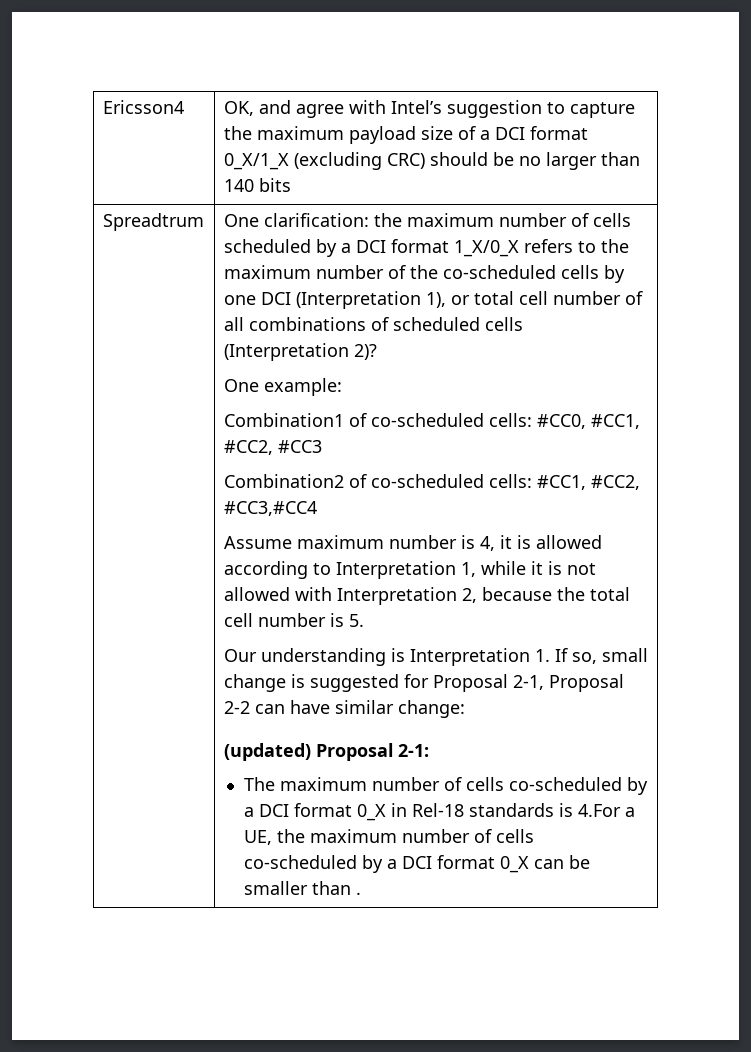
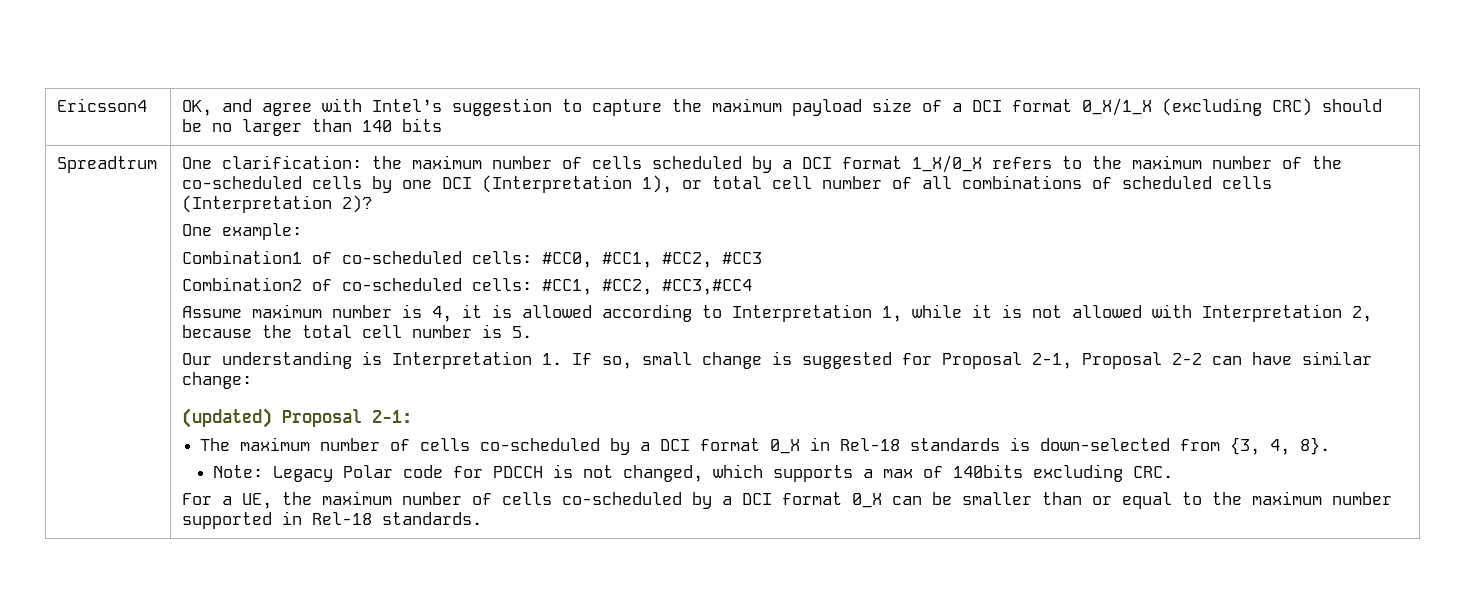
- The maximum number of cells co-scheduled by a DCI format 0_X in Rel-18 standards is 4.For a UE, the maximum number of cells co-scheduled by a DCI format 0_X can be smaller than .
+ The maximum number of cells co-scheduled by a DCI format 0_X in Rel-18 standards is down-selected from {3, 4, 8}.
+ Note: Legacy Polar code for PDCCH is not changed, which supports a max of 140bits excluding CRC.
+ For a UE, the maximum number of cells co-scheduled by a DCI format 0_X can be smaller than or equal to the maximum number supported in Rel-18 standards.

